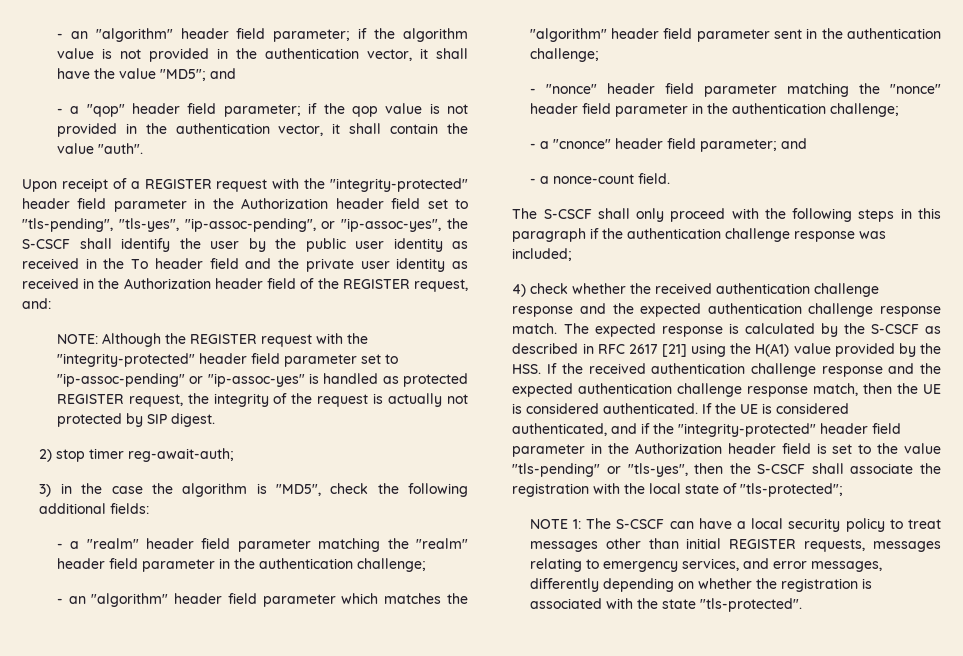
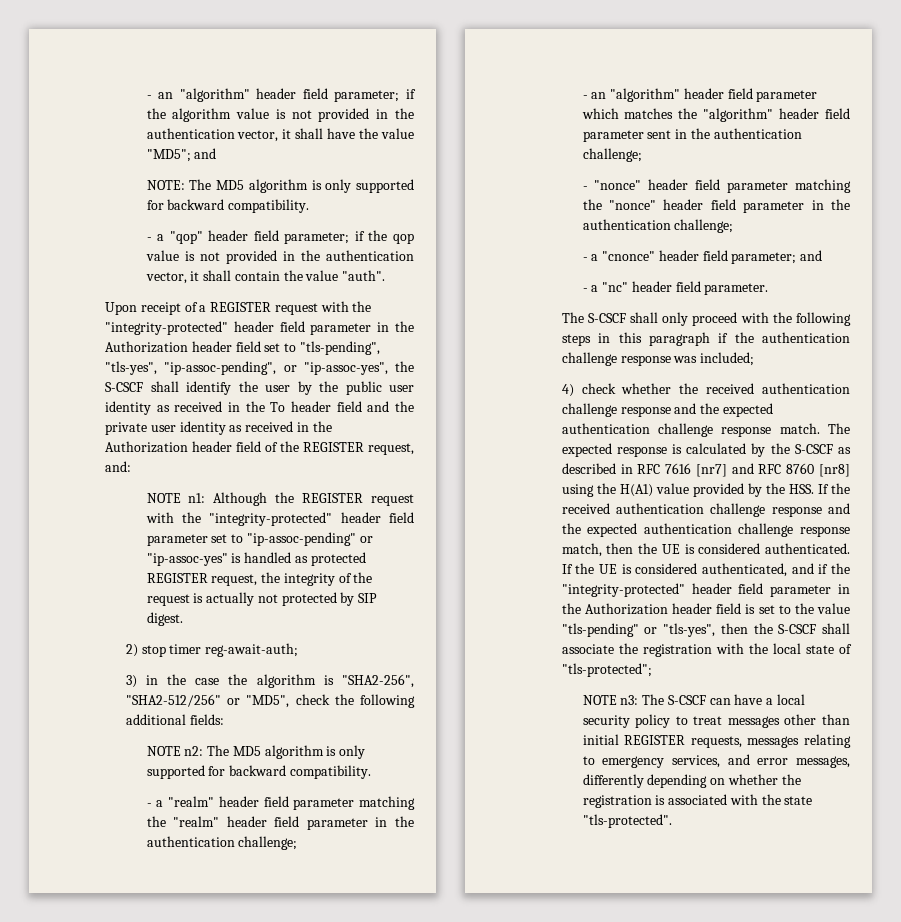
+ NOTE: The MD5 algorithm is only supported for backward compatibility.
- NOTE: Although the REGISTER request with the "integrity-protected" header field parameter set to "ip-assoc-pending" or "ip-assoc-yes" is handled as protected REGISTER request, the integrity of the request is actually not protected by SIP digest.
+ NOTE n1: Although the REGISTER request with the "integrity-protected" header field parameter set to "ip-assoc-pending" or "ip-assoc-yes" is handled as protected REGISTER request, the integrity of the request is actually not protected by SIP digest.
- 3) in the case the algorithm is "MD5", check the following additional fields:
+ 3) in the case the algorithm is "SHA2-256", "SHA2-512/256" or "MD5", check the following additional fields:
+ NOTE n2: The MD5 algorithm is only supported for backward compatibility.
- - a nonce-count field.
+ - a "nc" header field parameter.
- The expected response is calculated by the S-CSCF as described in RFC 2617 [21] using the H(A1) value provided by the HSS. If the received authentication challenge response and the expected authentication challenge response match, then the UE is considered authenticated.
+ The expected response is calculated by the S-CSCF as described in RFC 7616 [nr7] and RFC 8760 [nr8] using the H(A1) value provided by the HSS. If the received authentication challenge response and the expected authentication challenge response match, then the UE is considered authenticated.
- NOTE 1: The S-CSCF can have a local security policy to treat messages other than initial REGISTER requests, messages relating to emergency services, and error messages, differently depending on whether the registration is associated with the state "tls-protected".
+ NOTE n3: The S-CSCF can have a local security policy to treat messages other than initial REGISTER requests, messages relating to emergency services, and error messages, differently depending on whether the registration is associated with the state "tls-protected".

